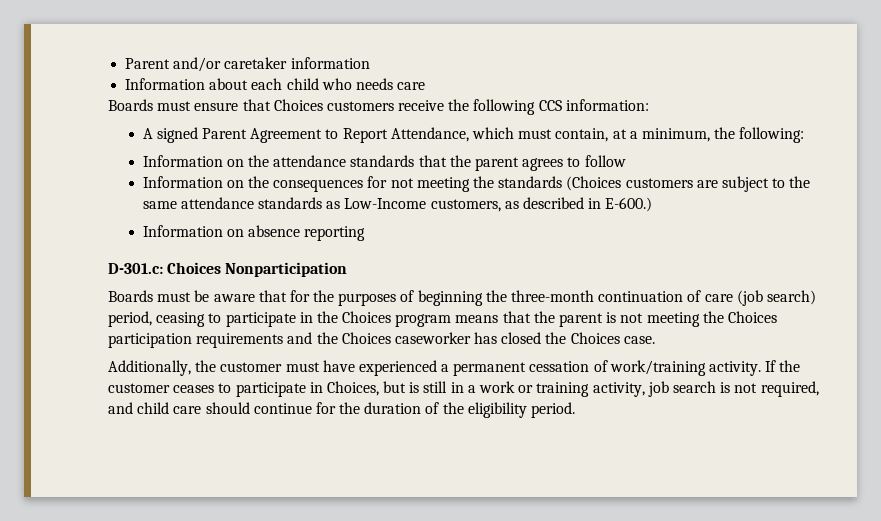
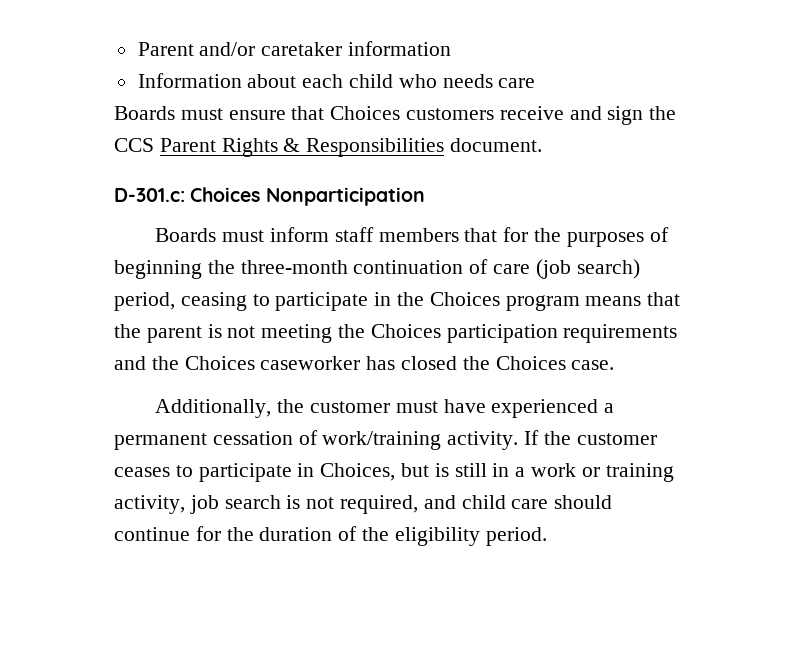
- Boards must ensure that Choices customers receive the following CCS information:
- A signed Parent Agreement to Report Attendance, which must contain, at a minimum, the following:
- Information on the attendance standards that the parent agrees to follow
- Information on the consequences for not meeting the standards (Choices customers are subject to the same attendance standards as Low-Income customers, as described in E-600.)
- Information on absence reporting
+ Boards must ensure that Choices customers receive and sign the CCS Parent Rights & Responsibilities document.
- Boards must be aware that for the purposes of beginning the three-month continuation of care (job search) period, ceasing to participate in the Choices program means that the parent is not meeting the Choices participation requirements and the Choices caseworker has closed the Choices case.
+ Boards must inform staff members that for the purposes of beginning the three-month continuation of care (job search) period, ceasing to participate in the Choices program means that the parent is not meeting the Choices participation requirements and the Choices caseworker has closed the Choices case.

